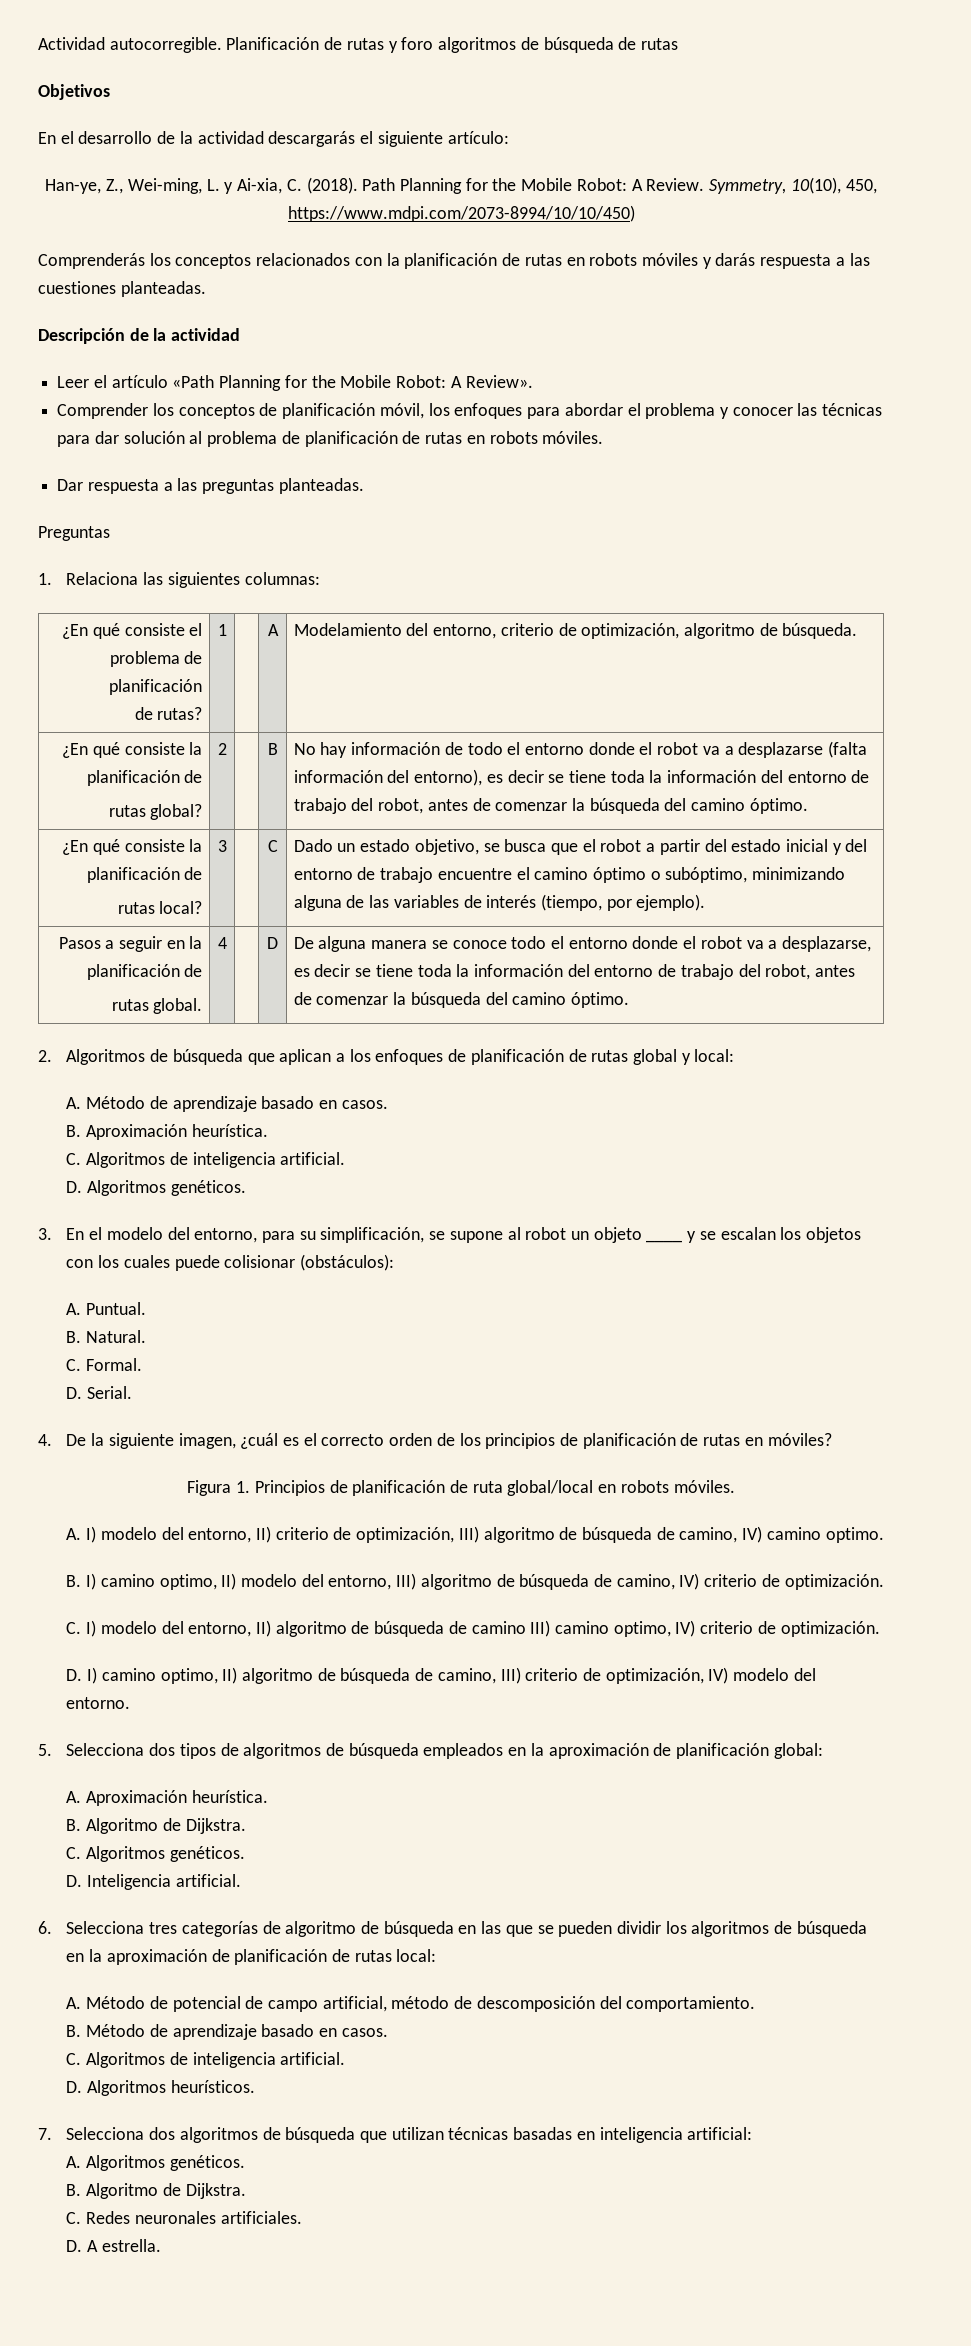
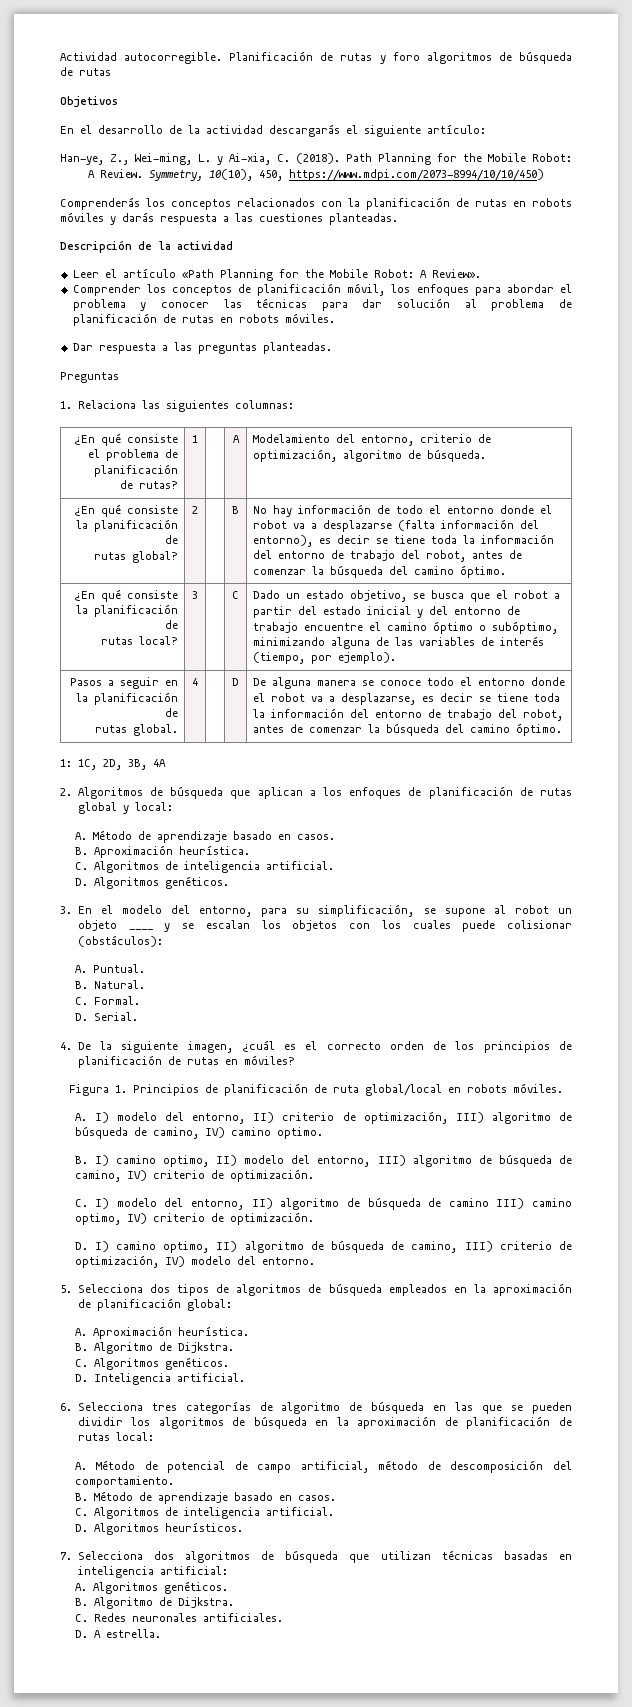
+ 1: 1C, 2D, 3B, 4A

